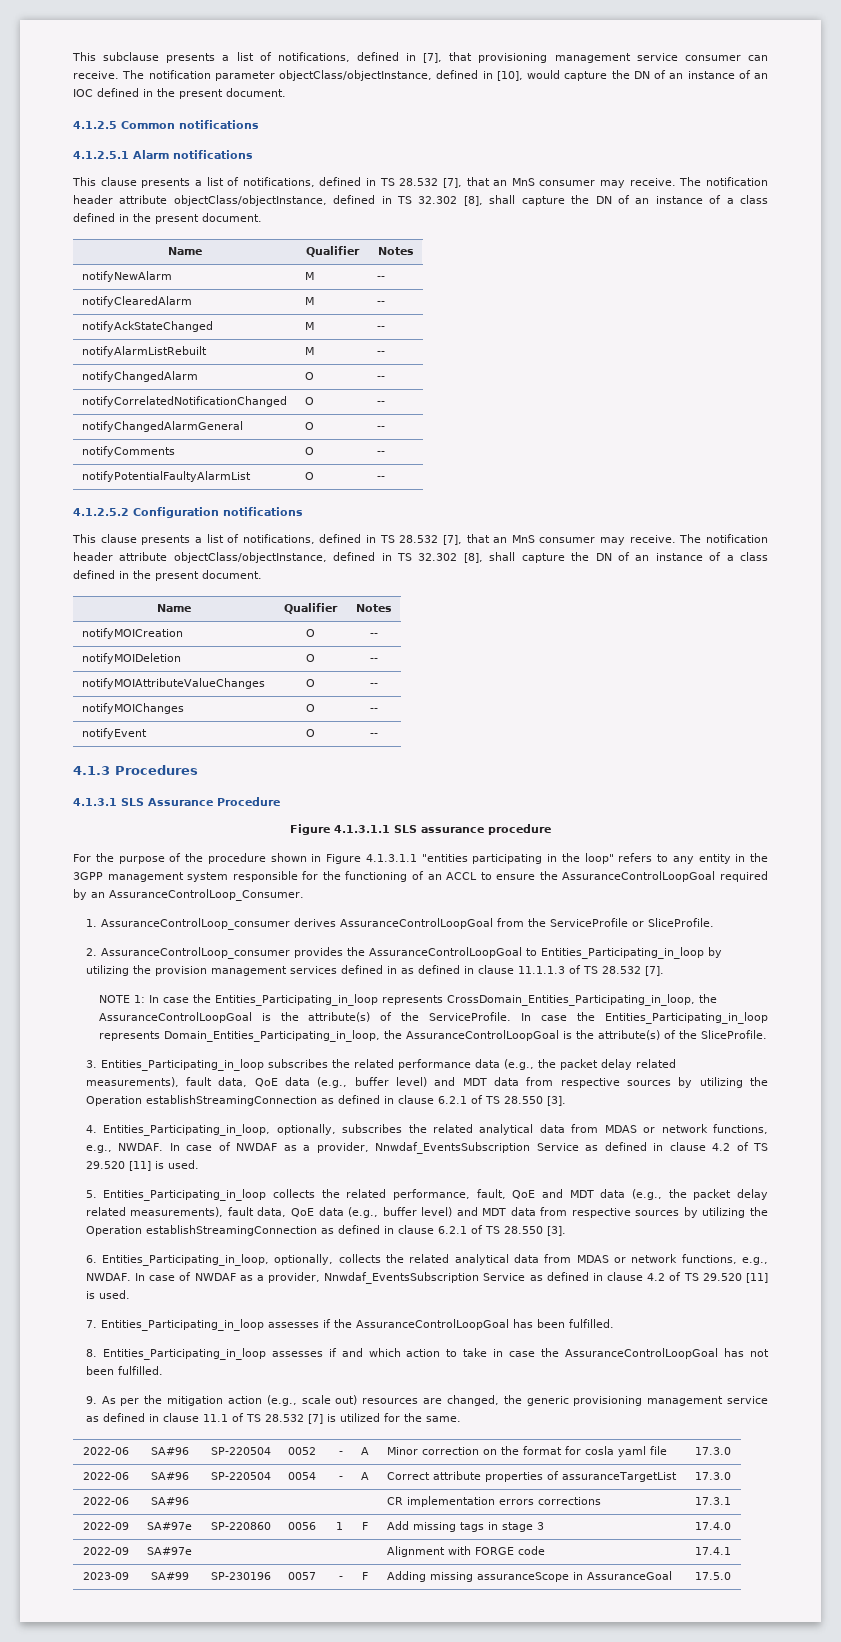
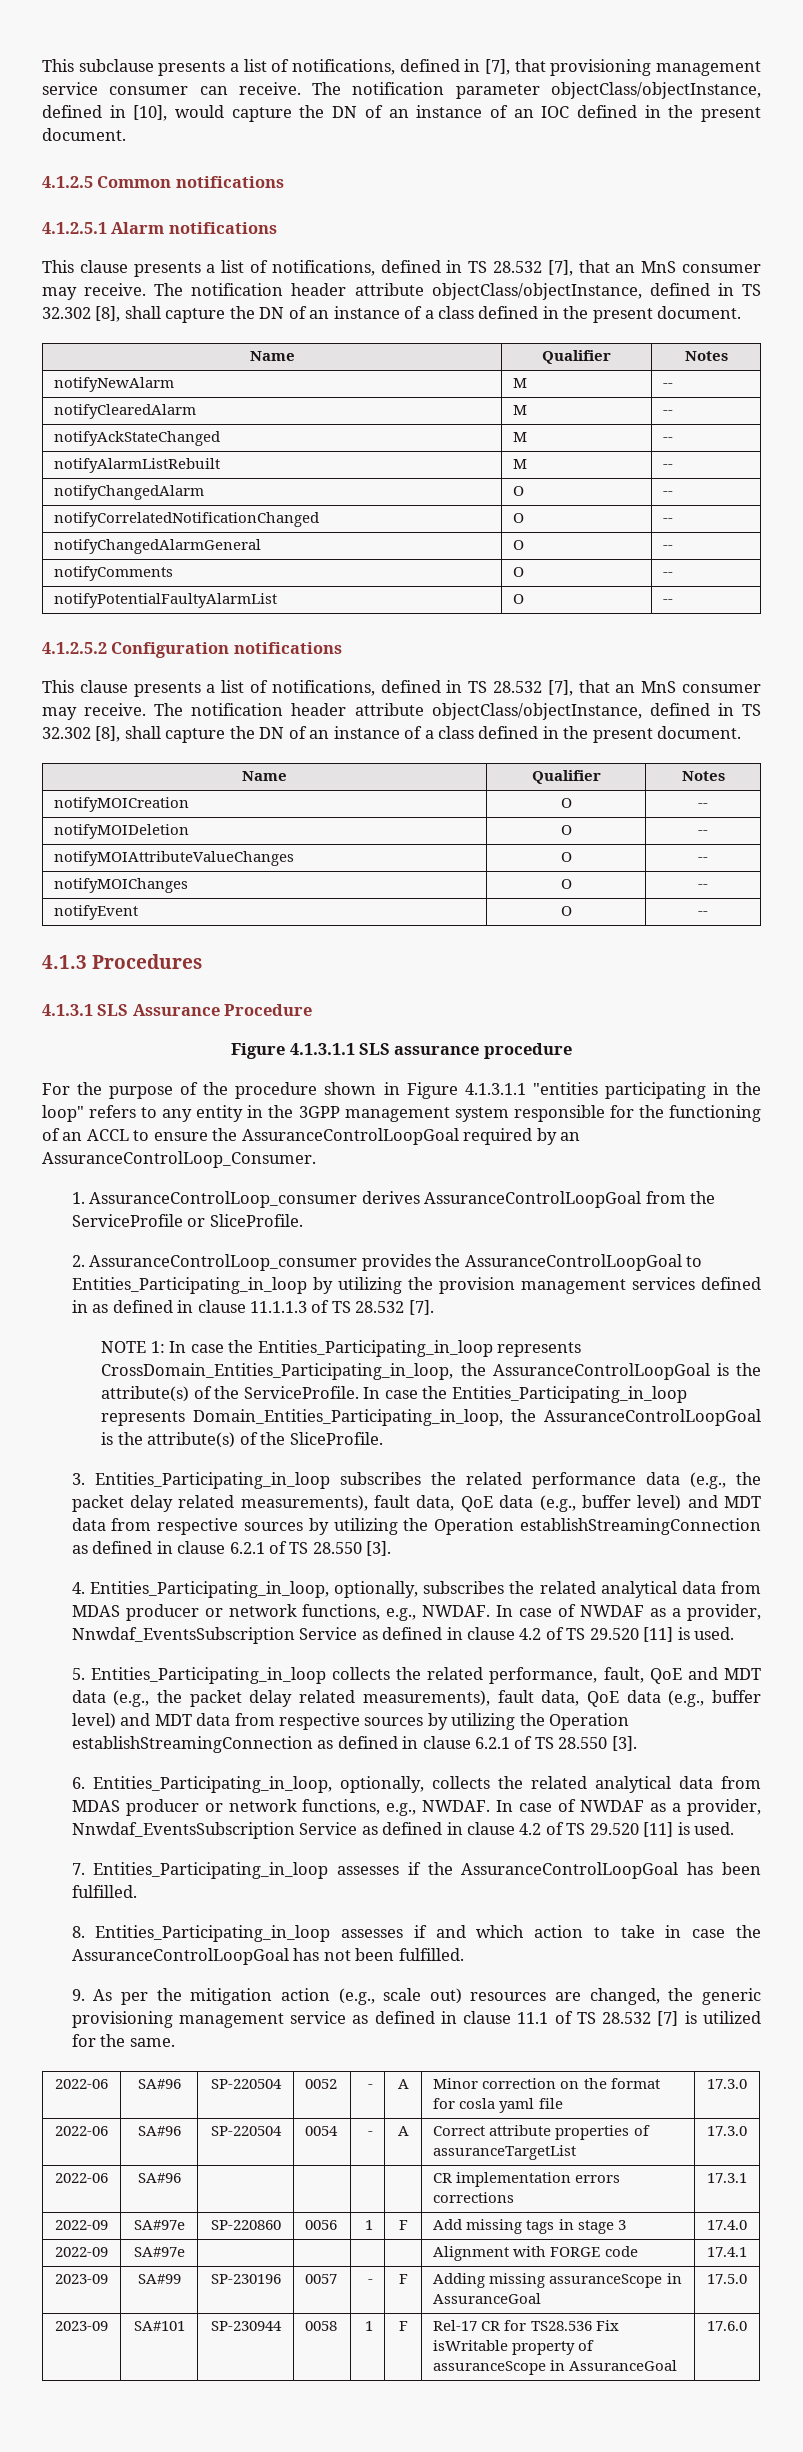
- 4. Entities_Participating_in_loop, optionally, subscribes the related analytical data from MDAS or network functions, e.g., NWDAF.
+ 4. Entities_Participating_in_loop, optionally, subscribes the related analytical data from MDAS producer or network functions, e.g., NWDAF.
- 6. Entities_Participating_in_loop, optionally, collects the related analytical data from MDAS or network functions, e.g., NWDAF.
+ 6. Entities_Participating_in_loop, optionally, collects the related analytical data from MDAS producer or network functions, e.g., NWDAF.
+ 2023-09 | SA#101 | SP-230944 | 0058 | 1 | F | Rel-17 CR for TS28.536 Fix isWritable property of assuranceScope in AssuranceGoal | 17.6.0

